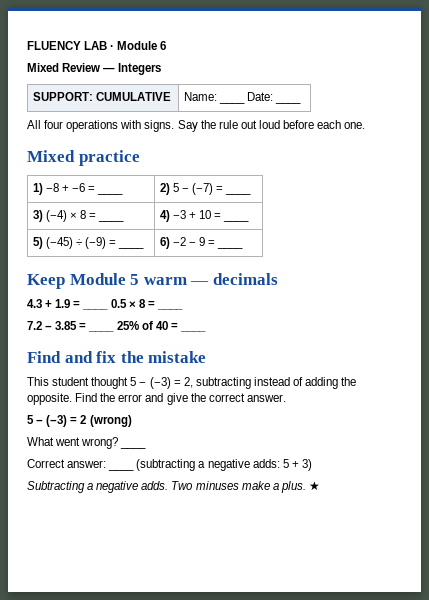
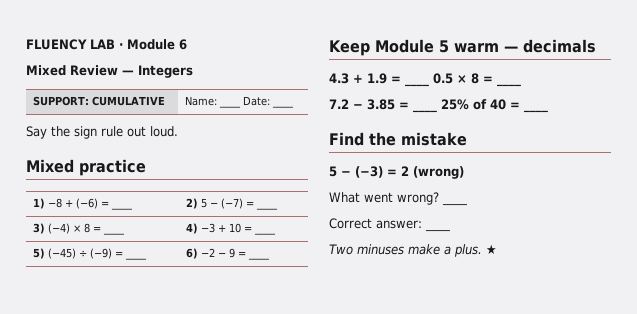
- All four operations with signs. Say the rule out loud before each one.
+ Say the sign rule out loud.
- 1) −8 + −6 = ____ | 2) 5 − (−7) = ____
+ 1) −8 + (−6) = ____ | 2) 5 − (−7) = ____
- Find and fix the mistake
+ Find the mistake
- This student thought 5 − (−3) = 2, subtracting instead of adding the opposite. Find the error and give the correct answer.
- Correct answer: ____ (subtracting a negative adds: 5 + 3)
- Subtracting a negative adds. Two minuses make a plus.
+ Correct answer: ____
+ Two minuses make a plus.

